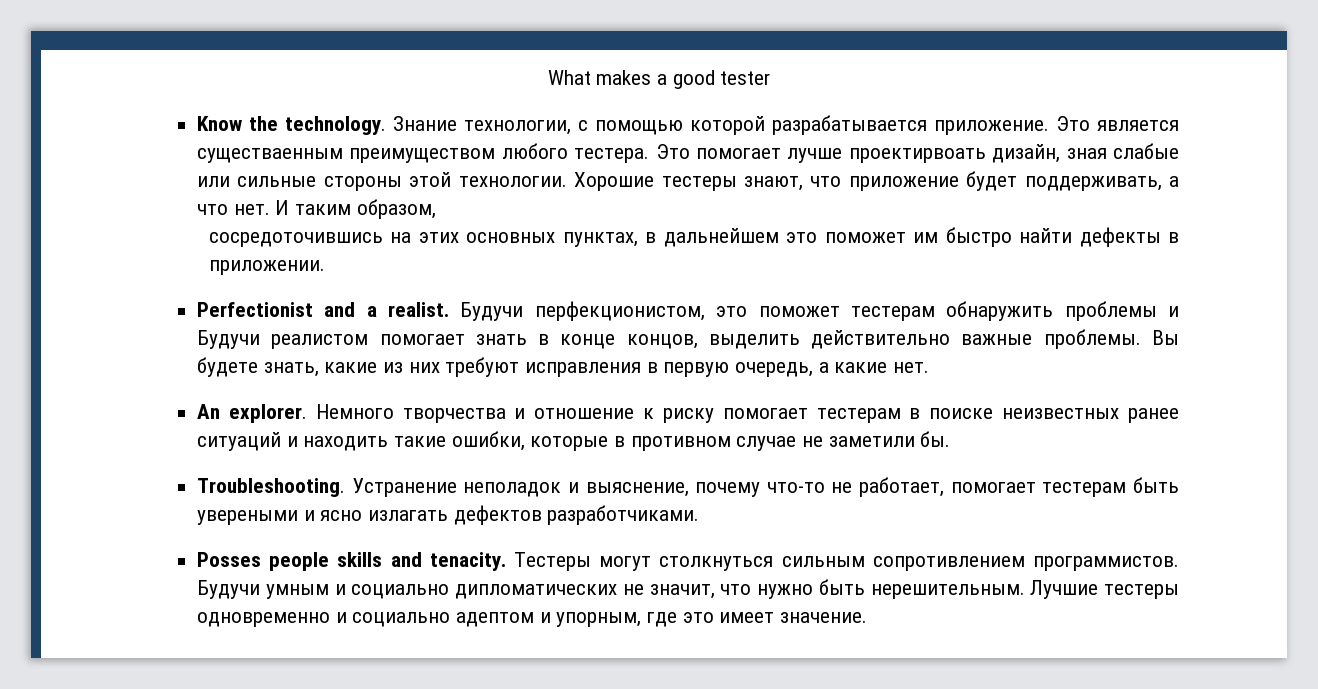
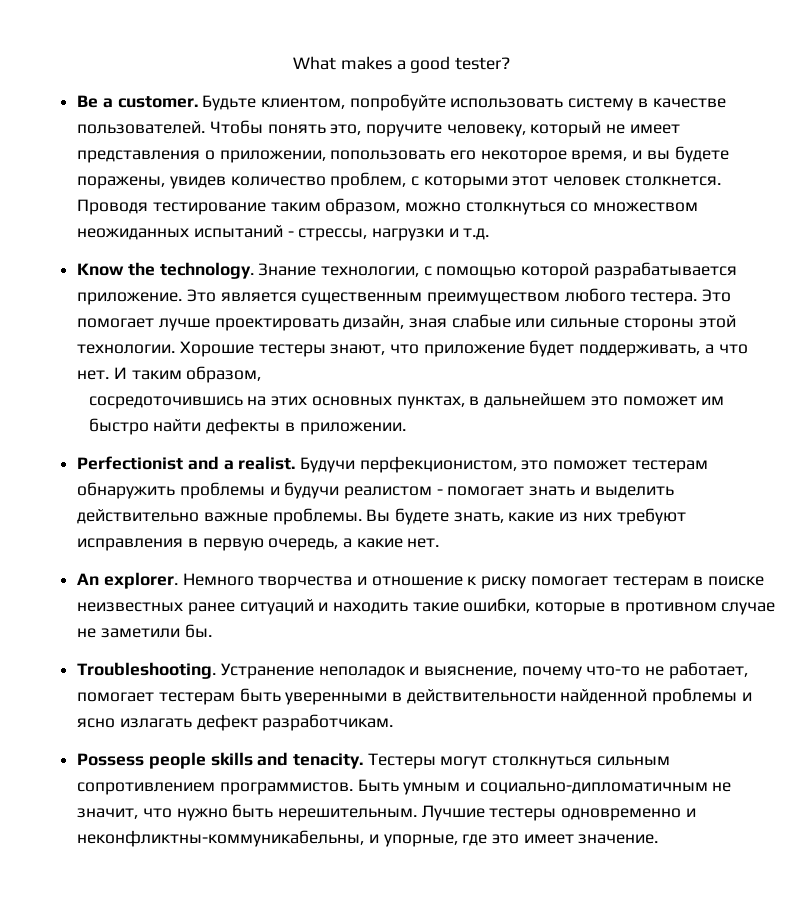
- What makes a good tester
+ What makes a good tester?
+ Be a customer. Будьте клиентом, попробуйте использовать систему в качестве пользователей. Чтобы понять это, поручите человеку, который не имеет представления о приложении, попользовать его некоторое время, и вы будете поражены, увидев количество проблем, с которыми этот человек столкнется. Проводя тестирование таким образом, можно столкнуться со множеством неожиданных испытаний - стрессы, нагрузки и т.д.
- Это является существаенным преимуществом любого тестера.
+ Это является существенным преимуществом любого тестера.
- Это помогает лучше проектирвоать дизайн, зная слабые или сильные стороны этой технологии.
+ Это помогает лучше проектировать дизайн, зная слабые или сильные стороны этой технологии.
- Будучи перфекционистом, это поможет тестерам обнаружить проблемы и Будучи реалистом помогает знать в конце концов, выделить действительно важные проблемы.
+ Будучи перфекционистом, это поможет тестерам обнаружить проблемы и будучи реалистом - помогает знать и выделить действительно важные проблемы.
- Устранение неполадок и выяснение, почему что-то не работает, помогает тестерам быть увереными и ясно излагать дефектов разработчиками.
- Posses people skills and tenacity.
+ Устранение неполадок и выяснение, почему что-то не работает, помогает тестерам быть уверенными в действительности найденной проблемы и ясно излагать дефект разработчикам.
+ Possess people skills and tenacity.
- Будучи умным и социально дипломатических не значит, что нужно быть нерешительным.
+ Быть умным и социально-дипломатичным не значит, что нужно быть нерешительным.
- Лучшие тестеры одновременно и социально адептом и упорным, где это имеет значение.
+ Лучшие тестеры одновременно и неконфликтны-коммуникабельны, и упорные, где это имеет значение.

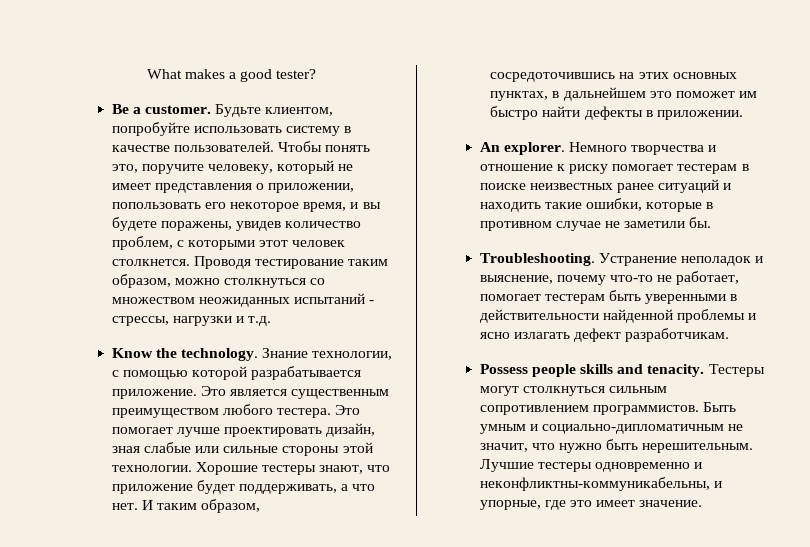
- Perfectionist and a realist. Будучи перфекционистом, это поможет тестерам обнаружить проблемы и будучи реалистом - помогает знать и выделить действительно важные проблемы. Вы будете знать, какие из них требуют исправления в первую очередь, а какие нет.

